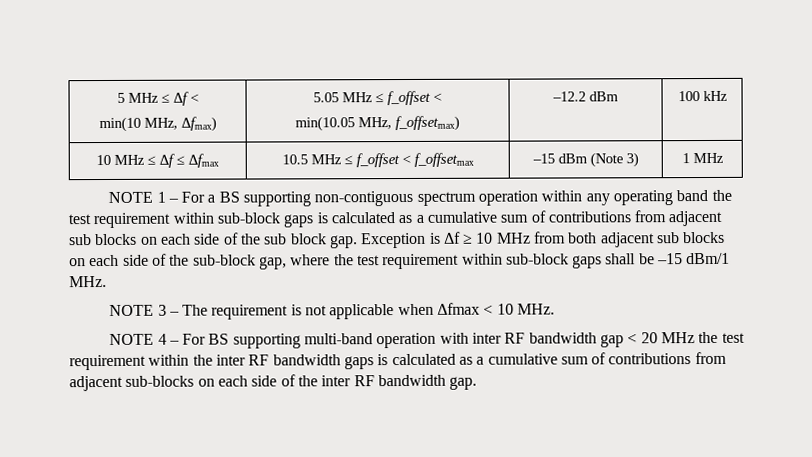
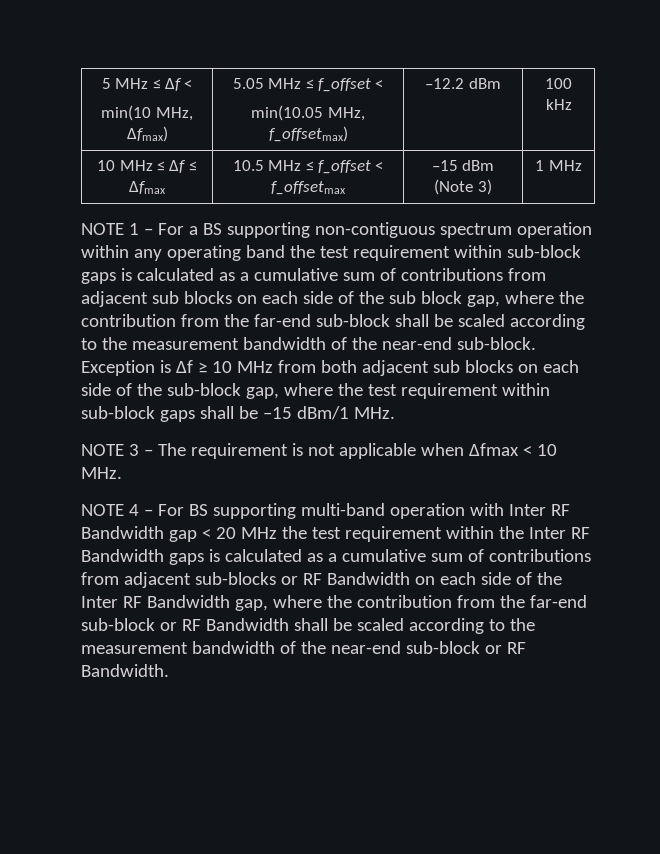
- NOTE 1 – For a BS supporting non-contiguous spectrum operation within any operating band the test requirement within sub-block gaps is calculated as a cumulative sum of contributions from adjacent sub blocks on each side of the sub block gap.
+ NOTE 1 – For a BS supporting non-contiguous spectrum operation within any operating band the test requirement within sub-block gaps is calculated as a cumulative sum of contributions from adjacent sub blocks on each side of the sub block gap, where the contribution from the far-end sub-block shall be scaled according to the measurement bandwidth of the near-end sub-block.
- NOTE 4 – For BS supporting multi-band operation with inter RF bandwidth gap < 20 MHz the test requirement within the inter RF bandwidth gaps is calculated as a cumulative sum of contributions from adjacent sub-blocks on each side of the inter RF bandwidth gap.
+ NOTE 4 – For BS supporting multi-band operation with Inter RF Bandwidth gap < 20 MHz the test requirement within the Inter RF Bandwidth gaps is calculated as a cumulative sum of contributions from adjacent sub-blocks or RF Bandwidth on each side of the Inter RF Bandwidth gap, where the contribution from the far-end sub-block or RF Bandwidth shall be scaled according to the measurement bandwidth of the near-end sub-block or RF Bandwidth.

